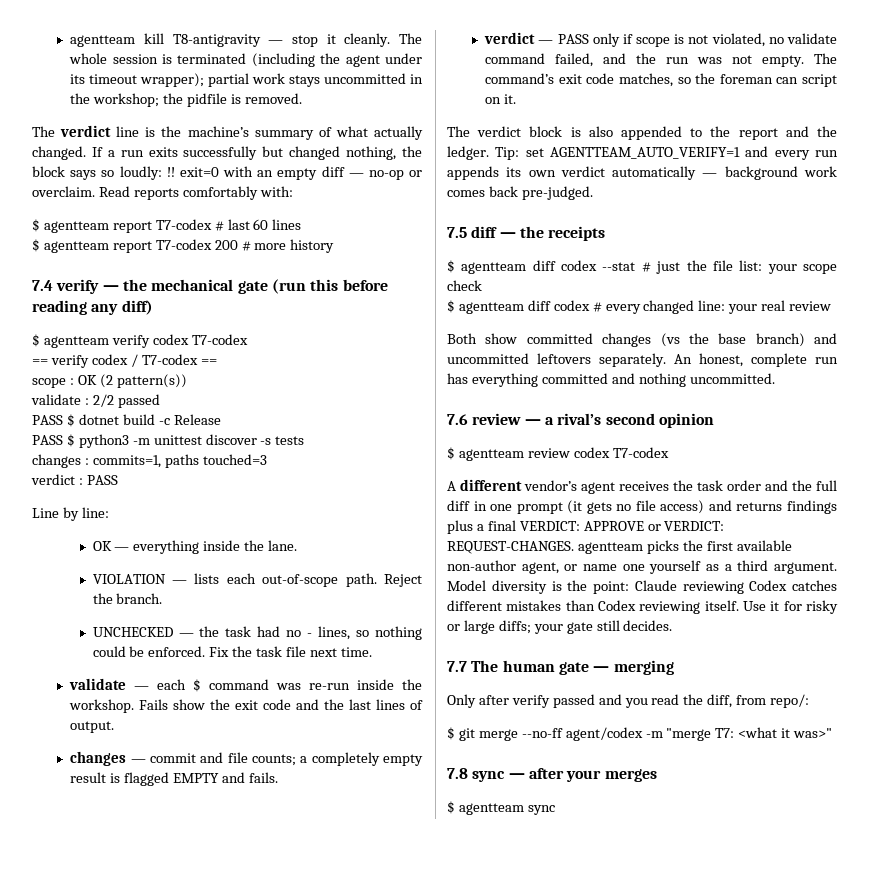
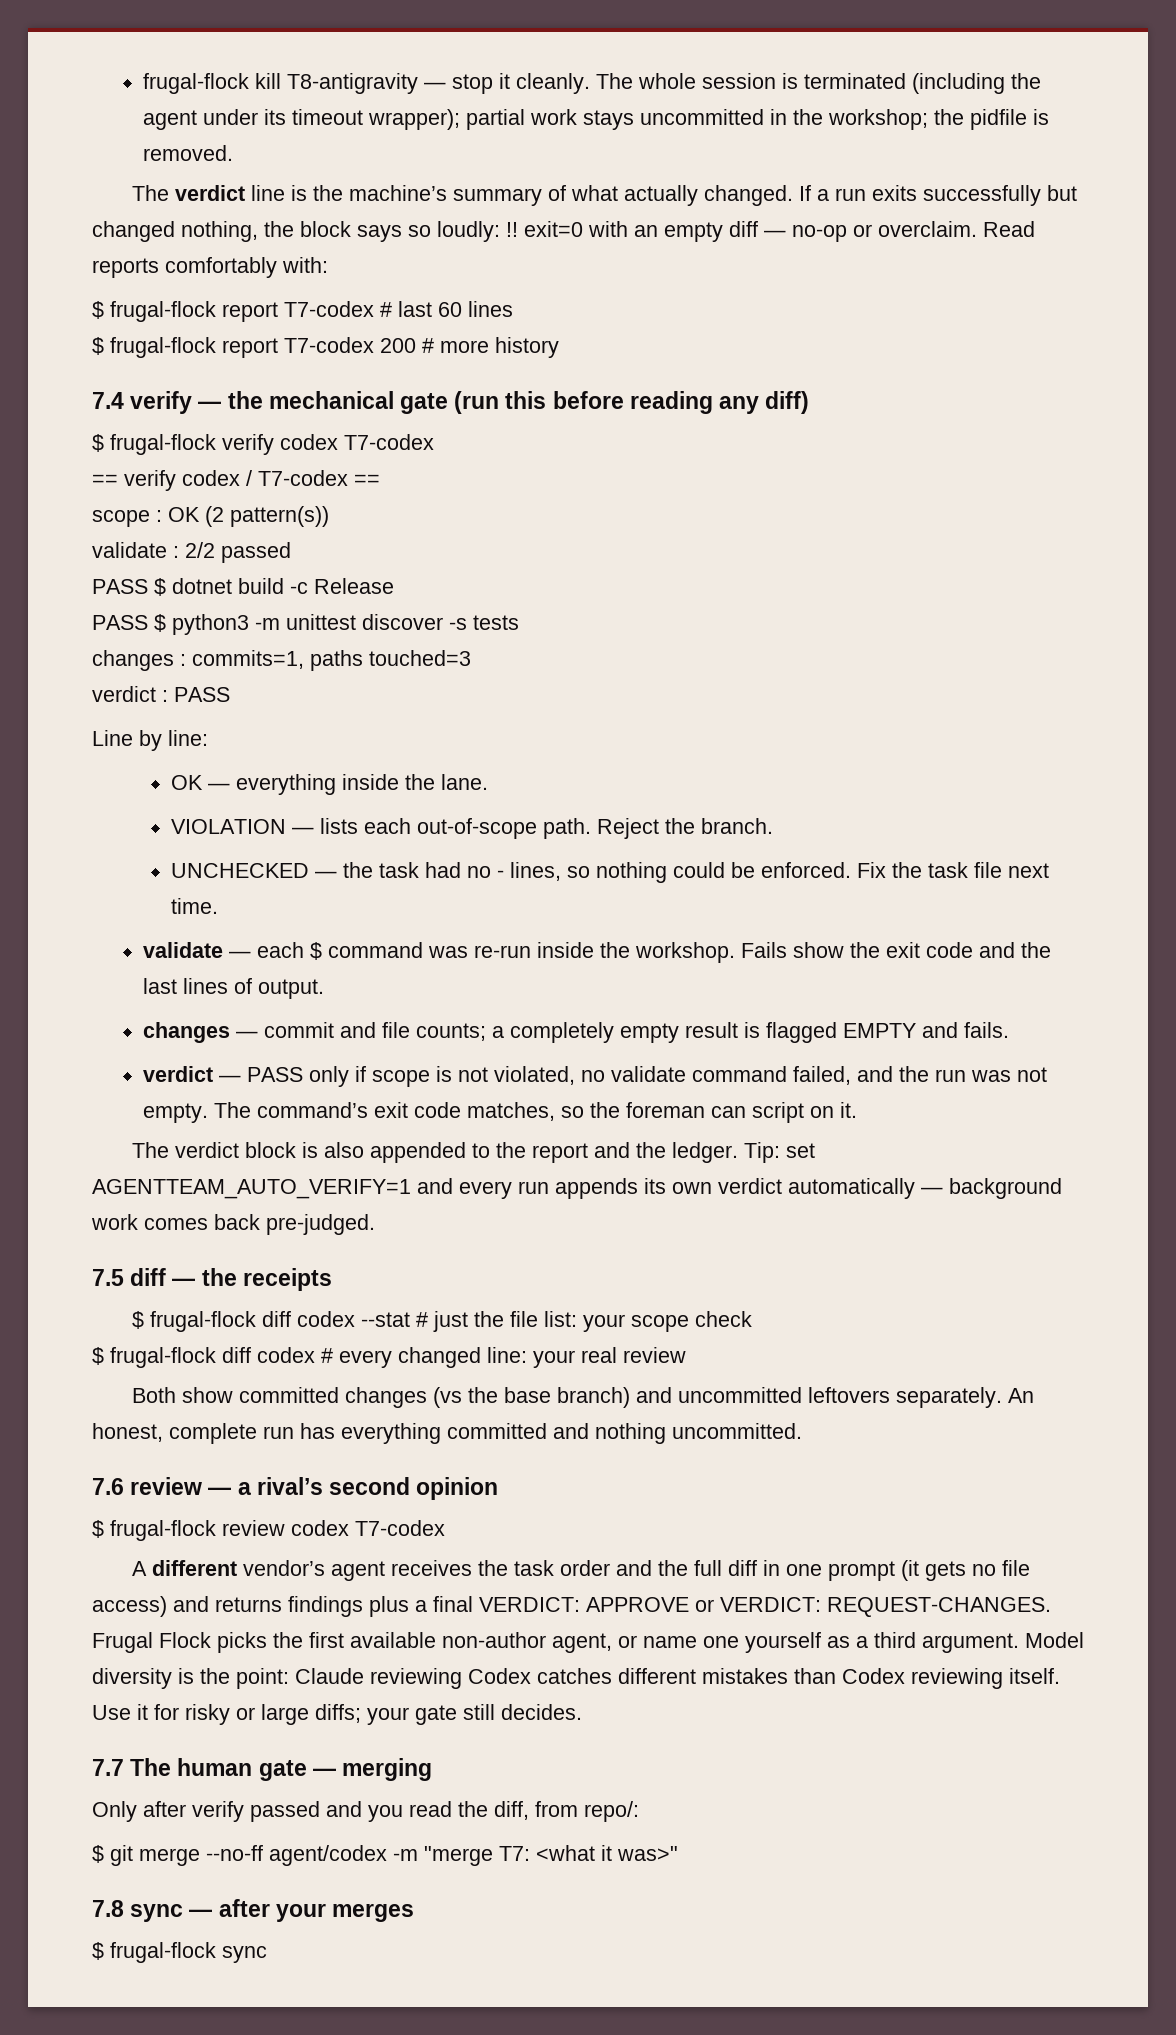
- agentteam kill T8-antigravity — stop it cleanly.
+ frugal-flock kill T8-antigravity — stop it cleanly.
- $ agentteam report T7-codex # last 60 lines
+ $ frugal-flock report T7-codex # last 60 lines
- $ agentteam report T7-codex 200 # more history
+ $ frugal-flock report T7-codex 200 # more history
- $ agentteam verify codex T7-codex
+ $ frugal-flock verify codex T7-codex
- $ agentteam diff codex --stat # just the file list: your scope check
+ $ frugal-flock diff codex --stat # just the file list: your scope check
- $ agentteam diff codex # every changed line: your real review
+ $ frugal-flock diff codex # every changed line: your real review
- $ agentteam review codex T7-codex
+ $ frugal-flock review codex T7-codex
- A different vendor’s agent receives the task order and the full diff in one prompt (it gets no file access) and returns findings plus a final VERDICT: APPROVE or VERDICT: REQUEST-CHANGES. agentteam picks the first available non-author agent, or name one yourself as a third argument.
+ A different vendor’s agent receives the task order and the full diff in one prompt (it gets no file access) and returns findings plus a final VERDICT: APPROVE or VERDICT: REQUEST-CHANGES. Frugal Flock picks the first available non-author agent, or name one yourself as a third argument.
- $ agentteam sync
+ $ frugal-flock sync

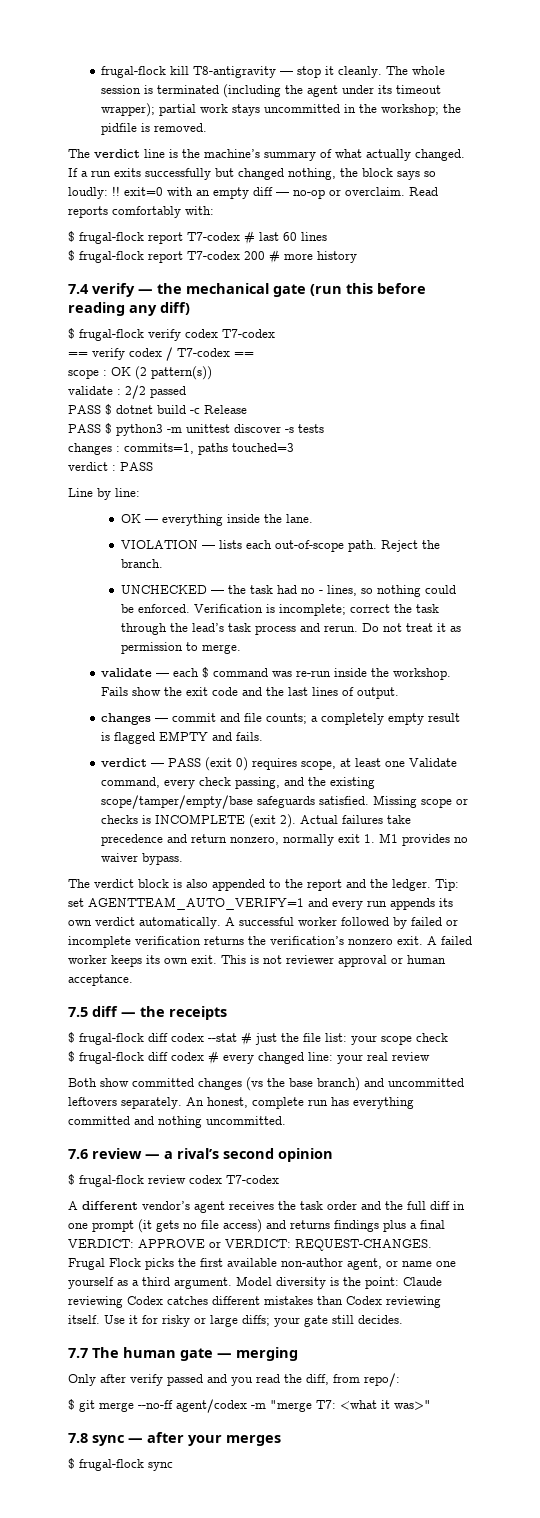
- Fix the task file next time.
+ Verification is incomplete; correct the task through the lead’s task process and rerun. Do not treat it as permission to merge.
- verdict — PASS only if scope is not violated, no validate command failed, and the run was not empty. The command’s exit code matches, so the foreman can script on it.
+ verdict — PASS (exit 0) requires scope, at least one Validate command, every check passing, and the existing scope/tamper/empty/base safeguards satisfied. Missing scope or checks is INCOMPLETE (exit 2). Actual failures take precedence and return nonzero, normally exit 1. M1 provides no waiver bypass.
- Tip: set AGENTTEAM_AUTO_VERIFY=1 and every run appends its own verdict automatically — background work comes back pre-judged.
+ Tip: set AGENTTEAM_AUTO_VERIFY=1 and every run appends its own verdict automatically. A successful worker followed by failed or incomplete verification returns the verification’s nonzero exit. A failed worker keeps its own exit. This is not reviewer approval or human acceptance.

